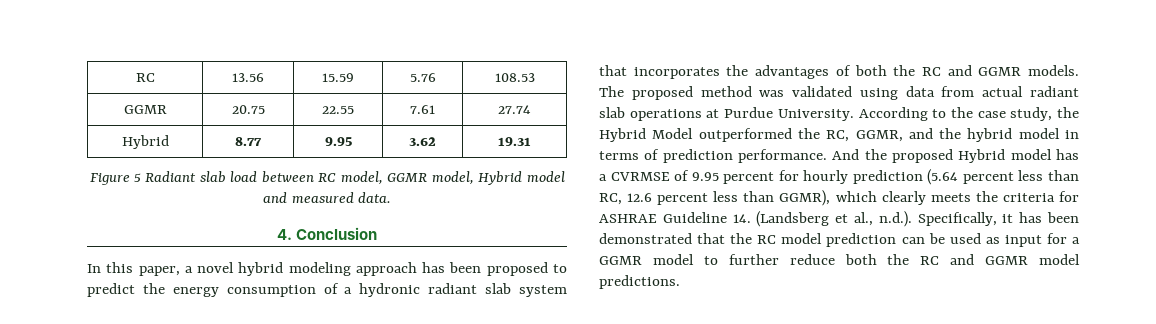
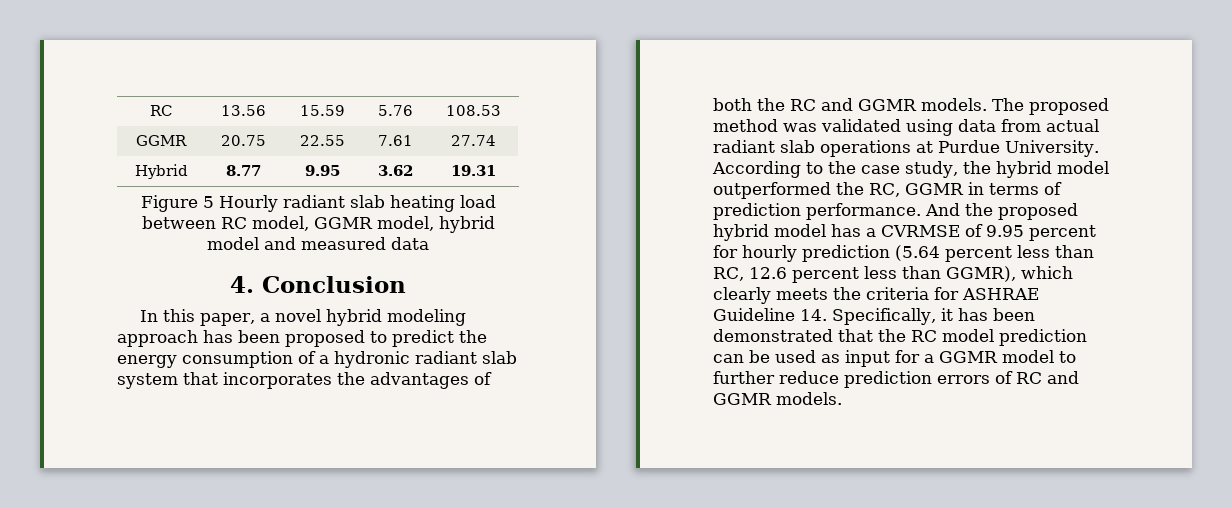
- Figure 5 Radiant slab load between RC model, GGMR model, Hybrid model and measured data.
+ Figure 5 Hourly radiant slab heating load between RC model, GGMR model, hybrid model and measured data
- According to the case study, the Hybrid Model outperformed the RC, GGMR, and the hybrid model in terms of prediction performance.
+ According to the case study, the hybrid model outperformed the RC, GGMR in terms of prediction performance.
- And the proposed Hybrid model has a CVRMSE of 9.95 percent for hourly prediction (5.64 percent less than RC, 12.6 percent less than GGMR), which clearly meets the criteria for ASHRAE Guideline 14. (Landsberg et al., n.d.). Specifically, it has been demonstrated that the RC model prediction can be used as input for a GGMR model to further reduce both the RC and GGMR model predictions.
+ And the proposed hybrid model has a CVRMSE of 9.95 percent for hourly prediction (5.64 percent less than RC, 12.6 percent less than GGMR), which clearly meets the criteria for ASHRAE Guideline 14. Specifically, it has been demonstrated that the RC model prediction can be used as input for a GGMR model to further reduce prediction errors of RC and GGMR models.

